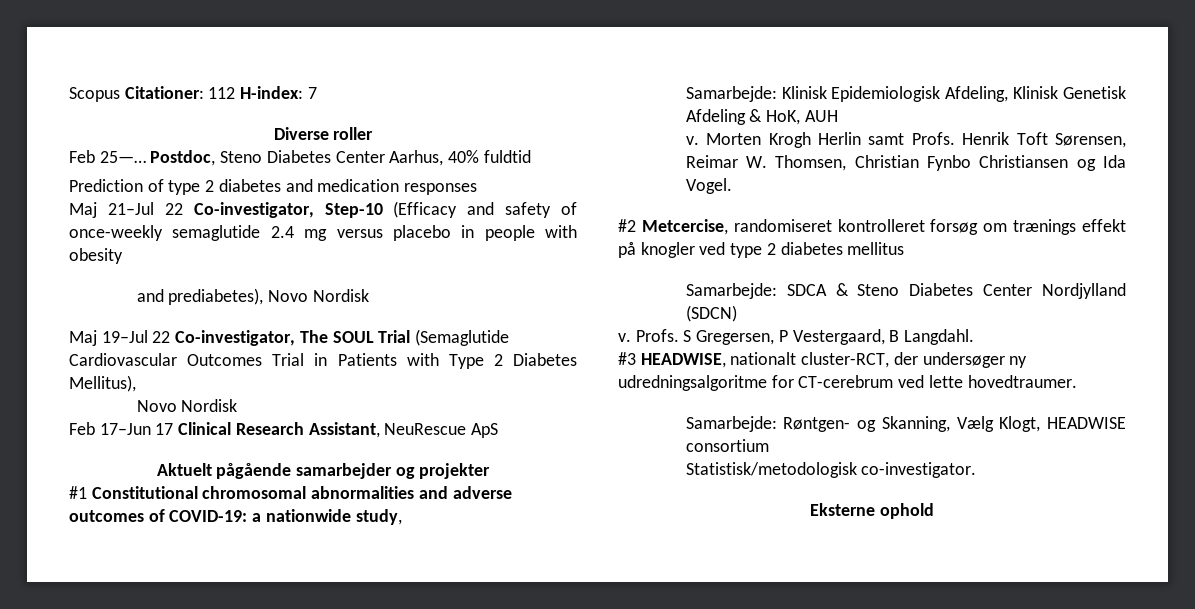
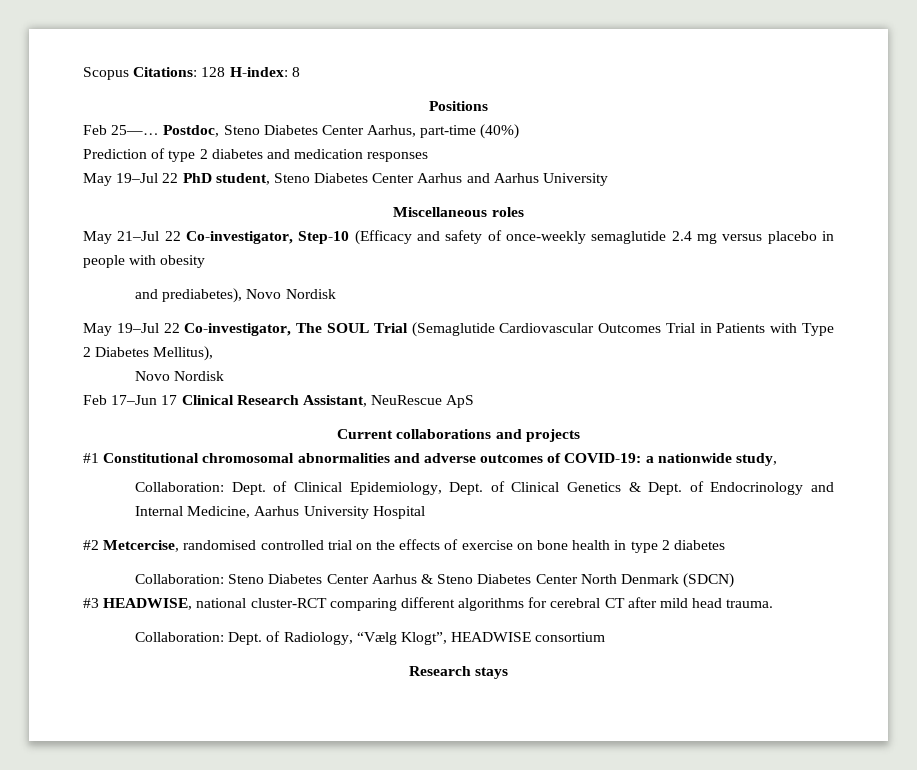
- Scopus Citationer: 112 H-index: 7
- Diverse roller
+ Scopus Citations: 128 H-index: 8
+ Positions
- Postdoc, Steno Diabetes Center Aarhus, 40% fuldtid
+ Postdoc, Steno Diabetes Center Aarhus, part-time (40%)
- Maj 21–Jul 22 Co-investigator, Step-10 (Efficacy and safety of once-weekly semaglutide 2.4 mg versus placebo in people with obesity
+ May 19–Jul 22 PhD student, Steno Diabetes Center Aarhus and Aarhus University
+ Miscellaneous roles
+ May 21–Jul 22 Co-investigator, Step-10 (Efficacy and safety of once-weekly semaglutide 2.4 mg versus placebo in people with obesity
- Maj 19–Jul 22 Co-investigator, The SOUL Trial (Semaglutide Cardiovascular Outcomes Trial in Patients with Type 2 Diabetes Mellitus),
+ May 19–Jul 22 Co-investigator, The SOUL Trial (Semaglutide Cardiovascular Outcomes Trial in Patients with Type 2 Diabetes Mellitus),
- Aktuelt pågående samarbejder og projekter
+ Current collaborations and projects
- Samarbejde: Klinisk Epidemiologisk Afdeling, Klinisk Genetisk Afdeling & HoK, AUH
- v. Morten Krogh Herlin samt Profs. Henrik Toft Sørensen, Reimar W. Thomsen, Christian Fynbo Christiansen og Ida Vogel.
- #2 Metcercise, randomiseret kontrolleret forsøg om trænings effekt på knogler ved type 2 diabetes mellitus
- Samarbejde: SDCA & Steno Diabetes Center Nordjylland (SDCN)
+ Collaboration: Dept. of Clinical Epidemiology, Dept. of Clinical Genetics & Dept. of Endocrinology and Internal Medicine, Aarhus University Hospital
+ #2 Metcercise, randomised controlled trial on the effects of exercise on bone health in type 2 diabetes
+ Collaboration: Steno Diabetes Center Aarhus & Steno Diabetes Center North Denmark (SDCN)
- v. Profs. S Gregersen, P Vestergaard, B Langdahl.
- #3 HEADWISE, nationalt cluster-RCT, der undersøger ny udredningsalgoritme for CT-cerebrum ved lette hovedtraumer.
- Samarbejde: Røntgen- og Skanning, Vælg Klogt, HEADWISE consortium
- Statistisk/metodologisk co-investigator.
- Eksterne ophold
+ #3 HEADWISE, national cluster-RCT comparing different algorithms for cerebral CT after mild head trauma.
+ Collaboration: Dept. of Radiology, “Vælg Klogt”, HEADWISE consortium
+ Research stays

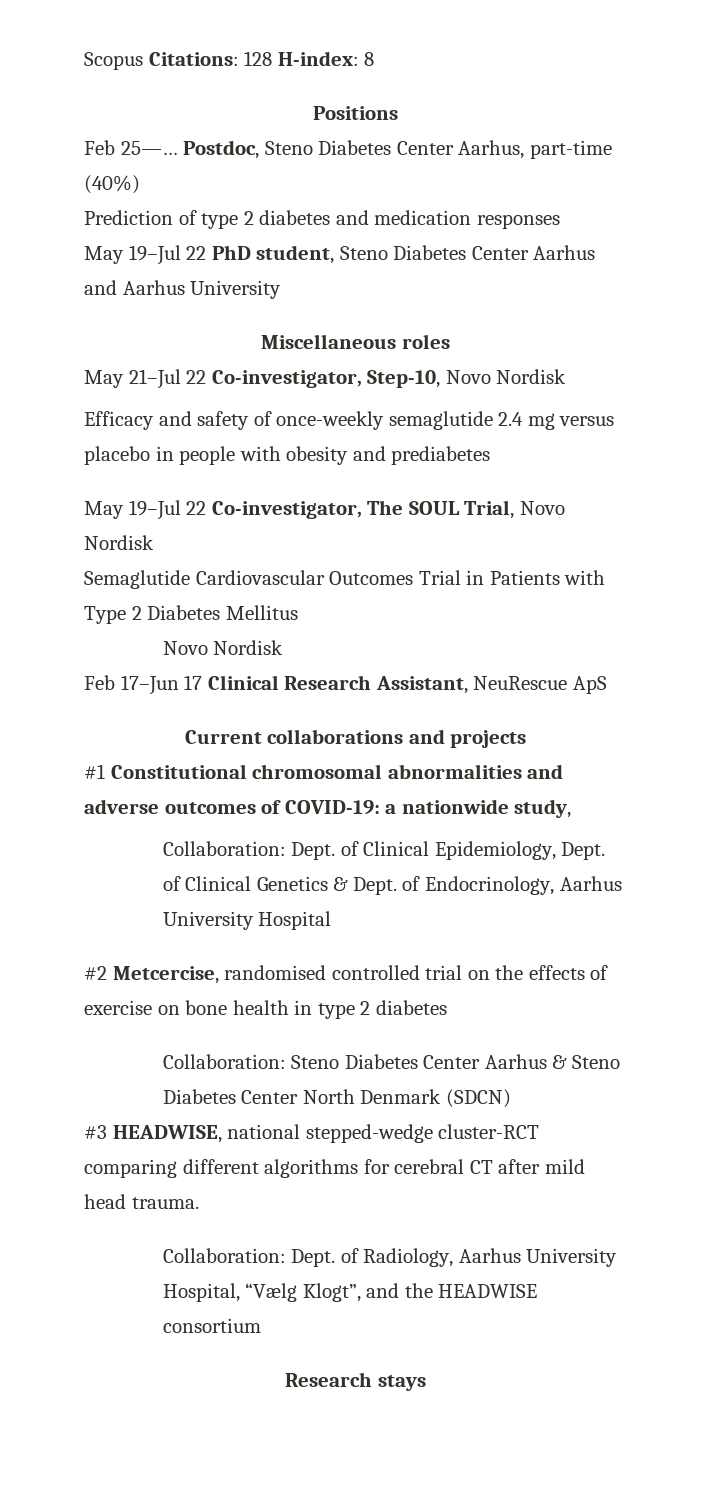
- May 21–Jul 22 Co-investigator, Step-10 (Efficacy and safety of once-weekly semaglutide 2.4 mg versus placebo in people with obesity
- and prediabetes), Novo Nordisk
+ May 21–Jul 22 Co-investigator, Step-10, Novo Nordisk
+ Efficacy and safety of once-weekly semaglutide 2.4 mg versus placebo in people with obesity and prediabetes
- May 19–Jul 22 Co-investigator, The SOUL Trial (Semaglutide Cardiovascular Outcomes Trial in Patients with Type 2 Diabetes Mellitus),
+ May 19–Jul 22 Co-investigator, The SOUL Trial, Novo Nordisk
+ Semaglutide Cardiovascular Outcomes Trial in Patients with Type 2 Diabetes Mellitus
- Collaboration: Dept. of Clinical Epidemiology, Dept. of Clinical Genetics & Dept. of Endocrinology and Internal Medicine, Aarhus University Hospital
+ Collaboration: Dept. of Clinical Epidemiology, Dept. of Clinical Genetics & Dept. of Endocrinology, Aarhus University Hospital
- #3 HEADWISE, national cluster-RCT comparing different algorithms for cerebral CT after mild head trauma.
+ #3 HEADWISE, national stepped-wedge cluster-RCT comparing different algorithms for cerebral CT after mild head trauma.
- Collaboration: Dept. of Radiology, “Vælg Klogt”, HEADWISE consortium
+ Collaboration: Dept. of Radiology, Aarhus University Hospital, “Vælg Klogt”, and the HEADWISE consortium

